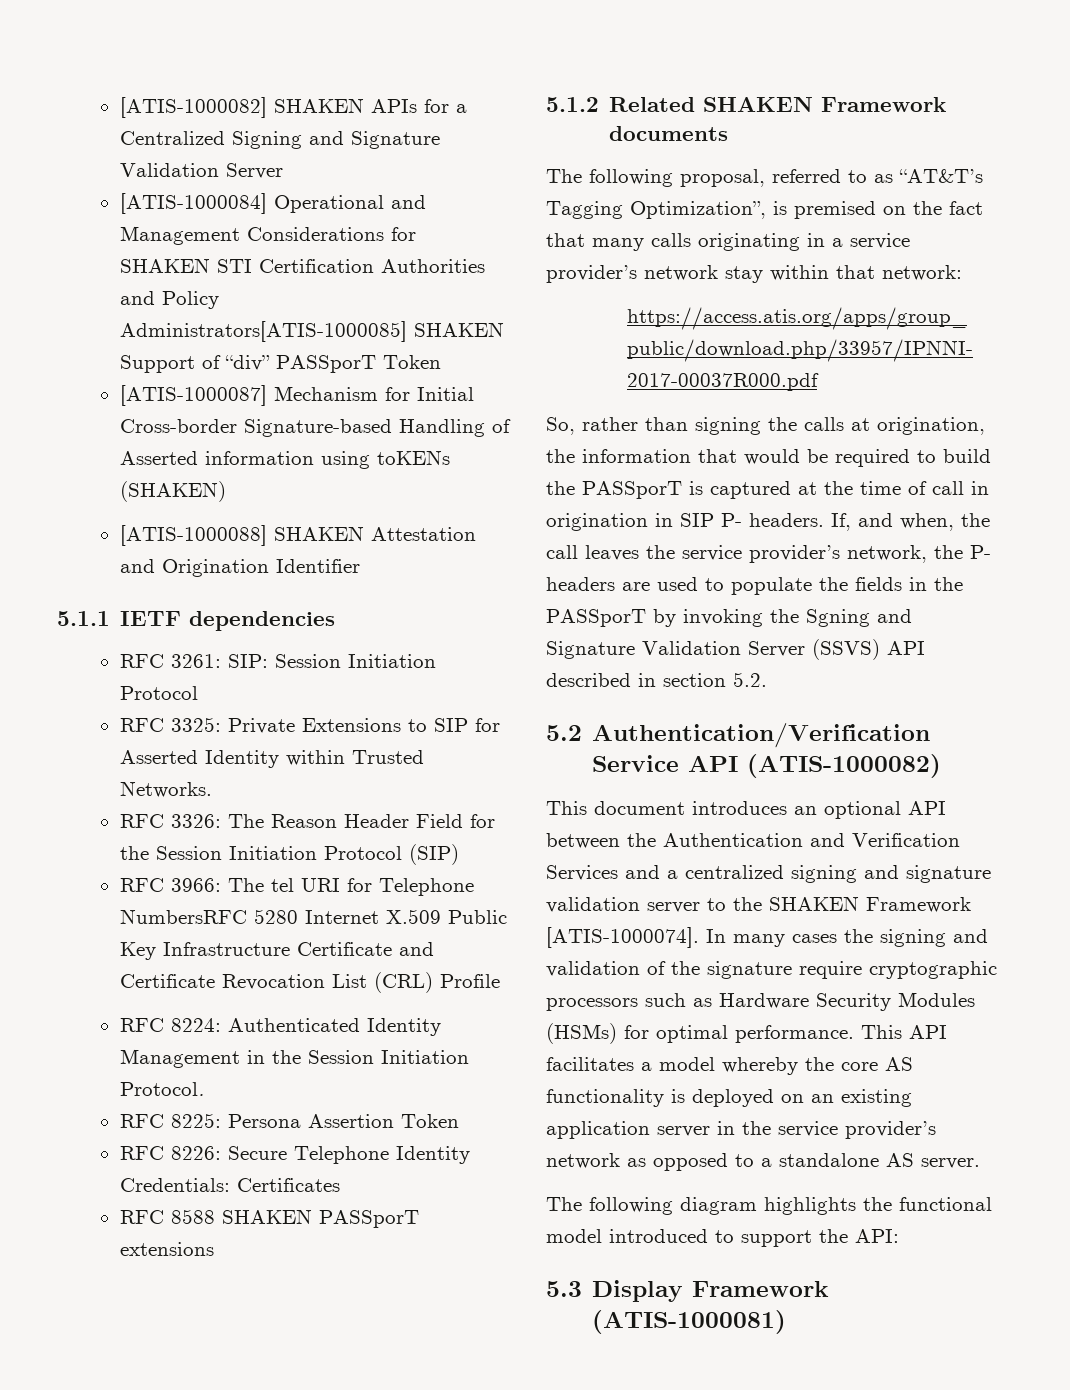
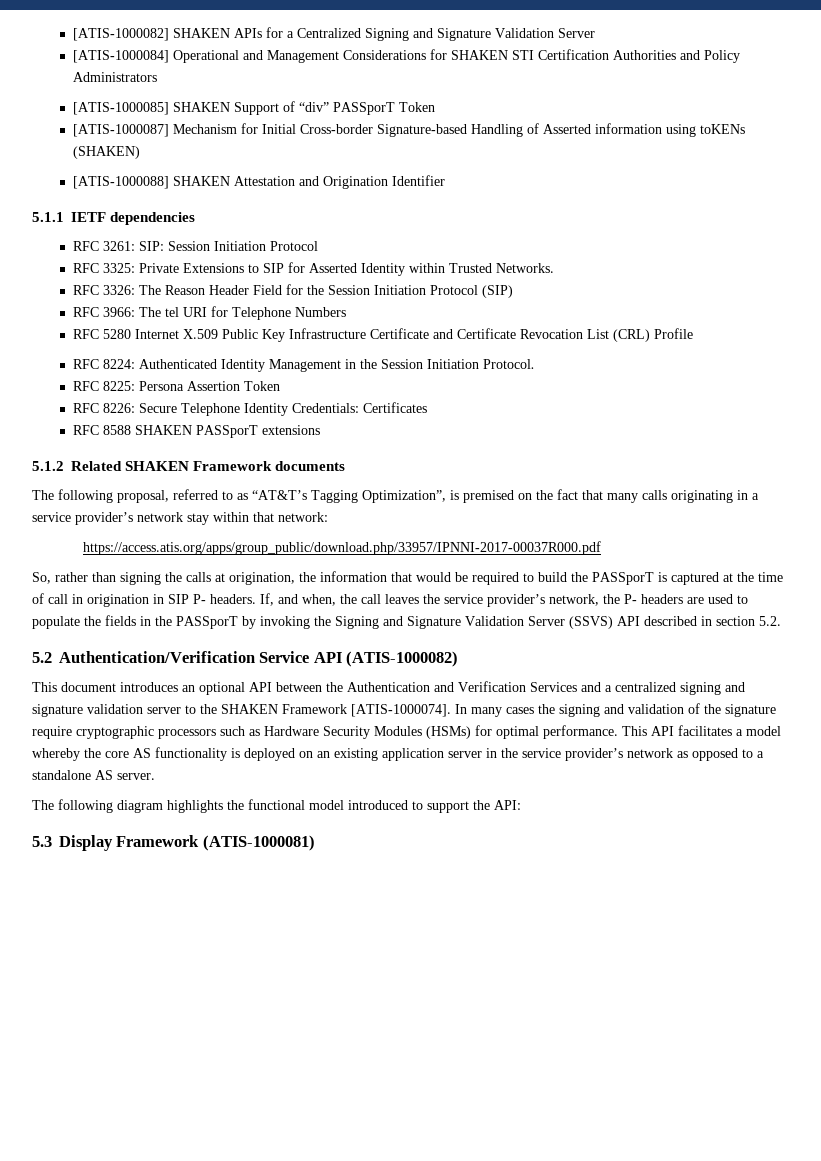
- [ATIS-1000084] Operational and Management Considerations for SHAKEN STI Certification Authorities and Policy Administrators[ATIS-1000085] SHAKEN Support of “div” PASSporT Token
+ [ATIS-1000084] Operational and Management Considerations for SHAKEN STI Certification Authorities and Policy Administrators
+ [ATIS-1000085] SHAKEN Support of “div” PASSporT Token
- RFC 3966: The tel URI for Telephone NumbersRFC 5280 Internet X.509 Public Key Infrastructure Certificate and Certificate Revocation List (CRL) Profile
+ RFC 3966: The tel URI for Telephone Numbers
+ RFC 5280 Internet X.509 Public Key Infrastructure Certificate and Certificate Revocation List (CRL) Profile
- If, and when, the call leaves the service provider’s network, the P- headers are used to populate the fields in the PASSporT by invoking the Sgning and Signature Validation Server (SSVS) API described in section 5.2.
+ If, and when, the call leaves the service provider’s network, the P- headers are used to populate the fields in the PASSporT by invoking the Signing and Signature Validation Server (SSVS) API described in section 5.2.

